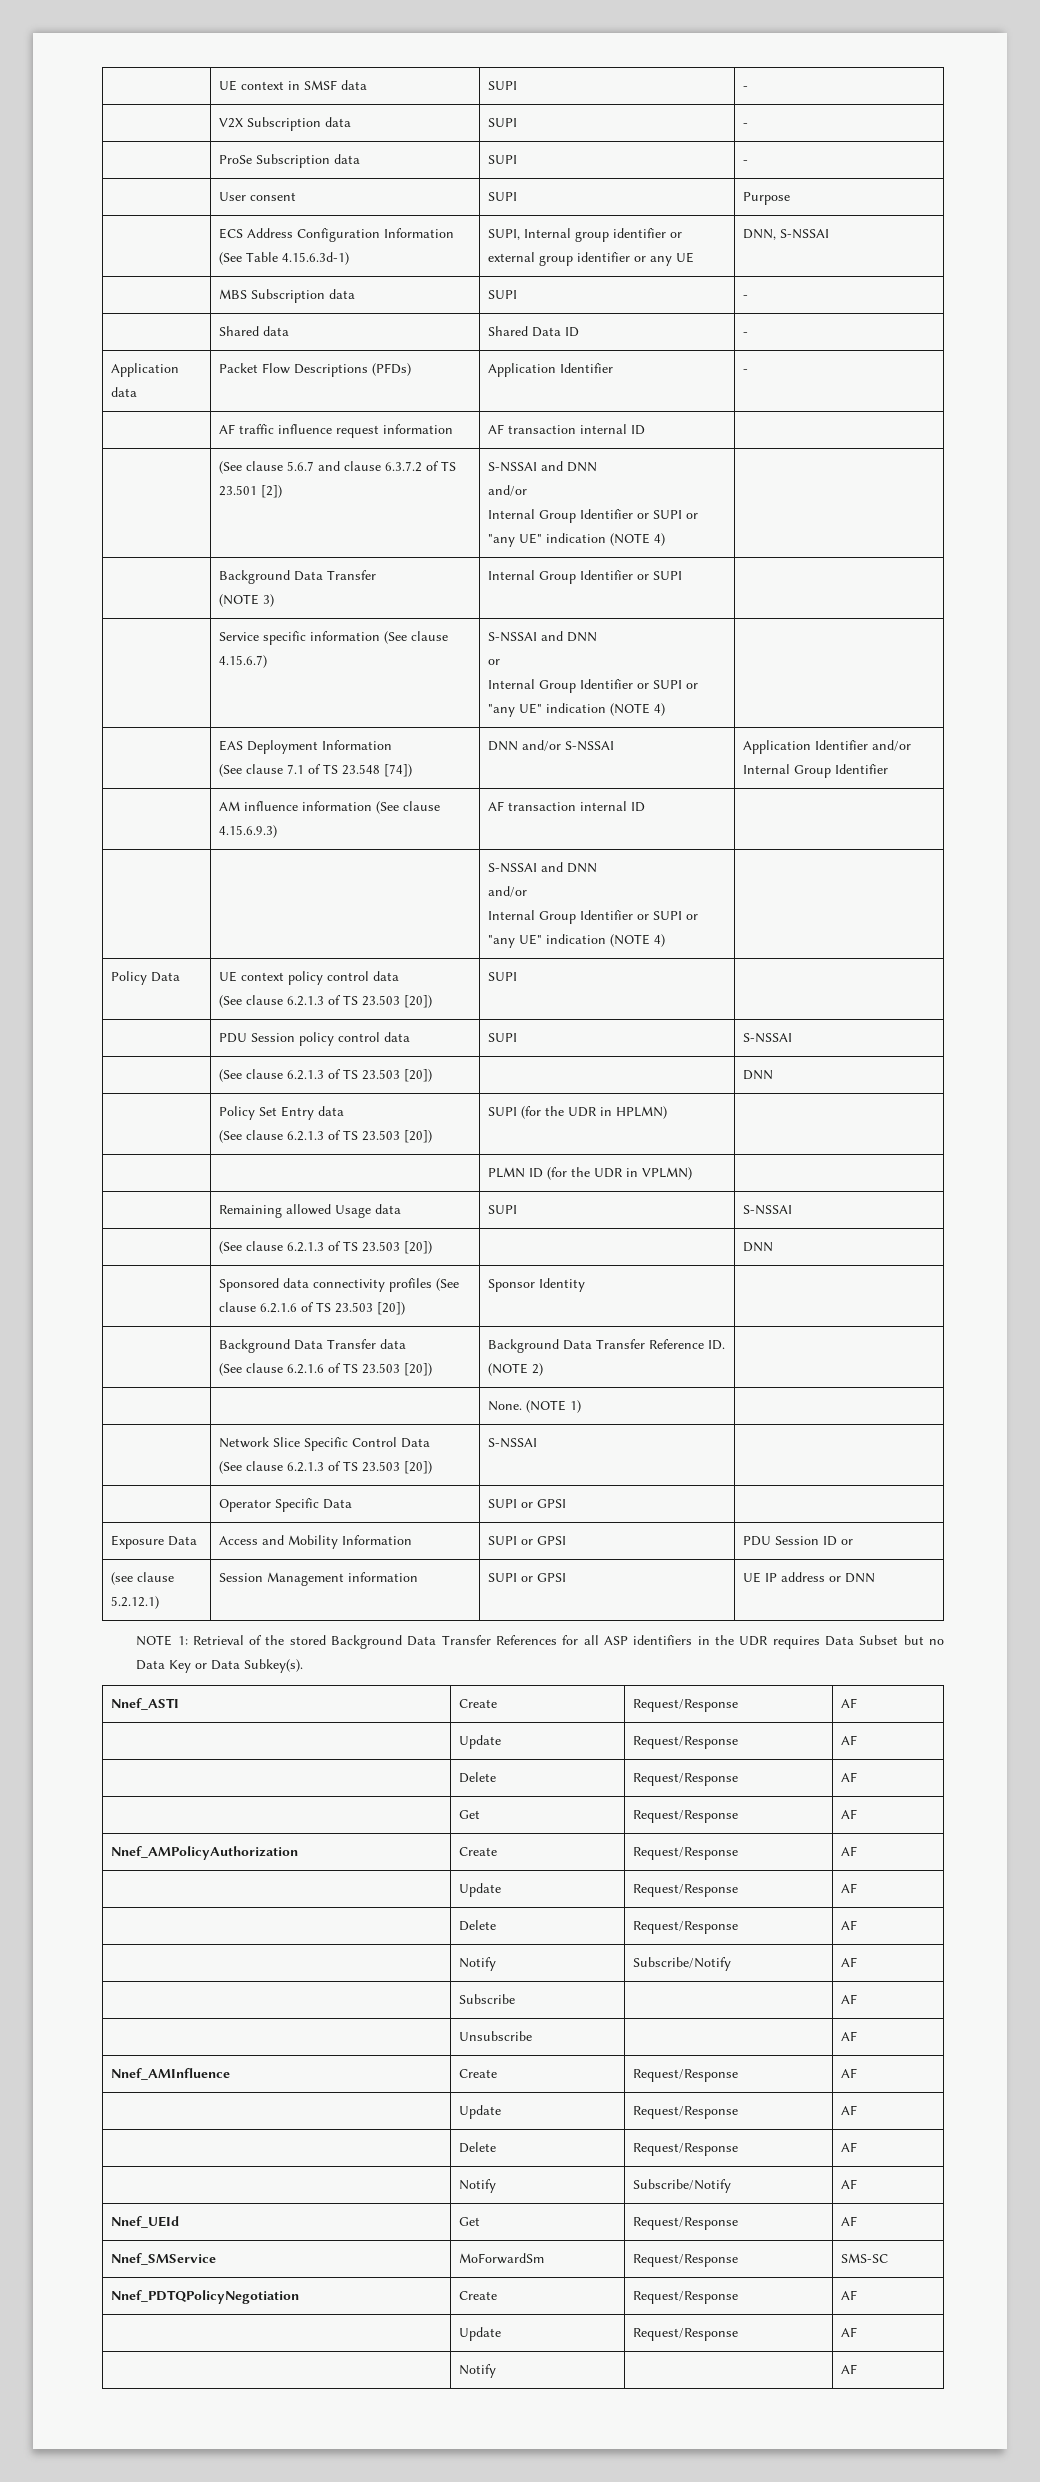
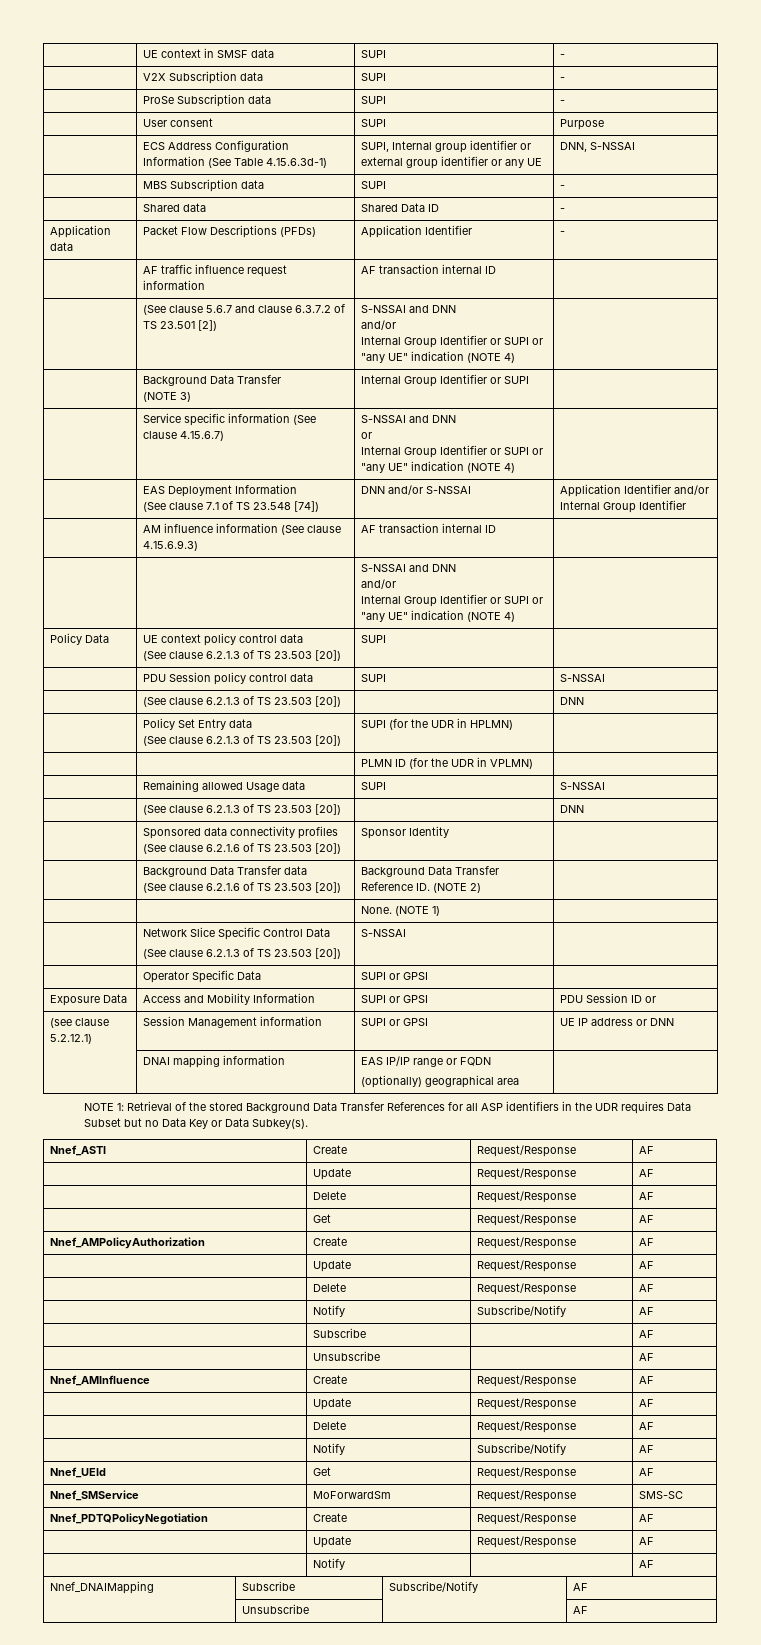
+ | DNAI mapping information | EAS IP/IP range or FQDN
+ (optionally) geographical area |
+ Nnef_DNAIMapping | Subscribe | Subscribe/Notify | AF
+ | Unsubscribe | | AF

